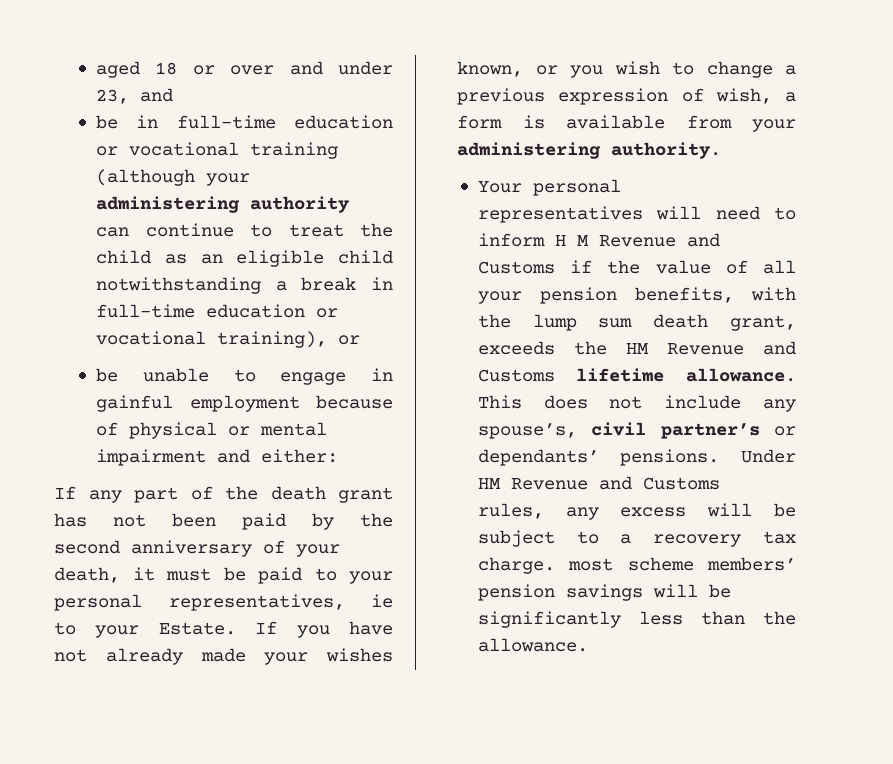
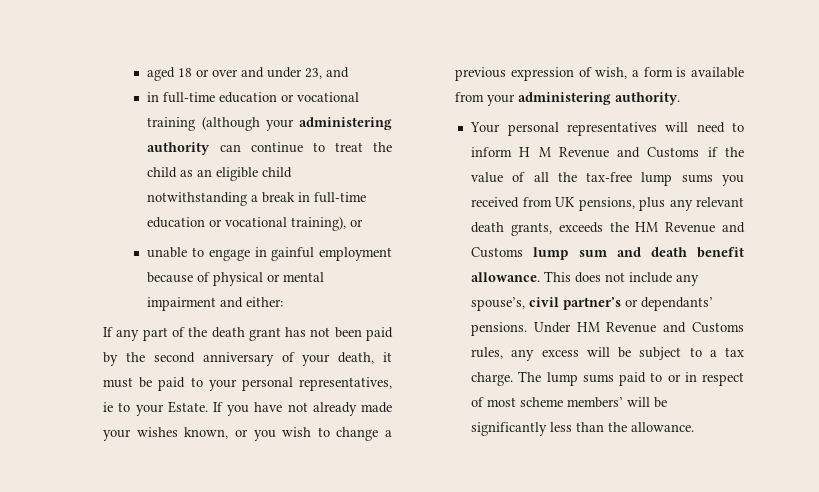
- be in full-time education or vocational training (although your administering authority can continue to treat the child as an eligible child notwithstanding a break in full-time education or vocational training), or
+ in full-time education or vocational training (although your administering authority can continue to treat the child as an eligible child notwithstanding a break in full-time education or vocational training), or
- be unable to engage in gainful employment because of physical or mental impairment and either:
+ unable to engage in gainful employment because of physical or mental impairment and either:
- Your personal representatives will need to inform H M Revenue and Customs if the value of all your pension benefits, with the lump sum death grant, exceeds the HM Revenue and Customs lifetime allowance.
+ Your personal representatives will need to inform H M Revenue and Customs if the value of all the tax-free lump sums you received from UK pensions, plus any relevant death grants, exceeds the HM Revenue and Customs lump sum and death benefit allowance.
- Under HM Revenue and Customs rules, any excess will be subject to a recovery tax charge. most scheme members’ pension savings will be significantly less than the allowance.
+ Under HM Revenue and Customs rules, any excess will be subject to a tax charge. The lump sums paid to or in respect of most scheme members’ will be significantly less than the allowance.

